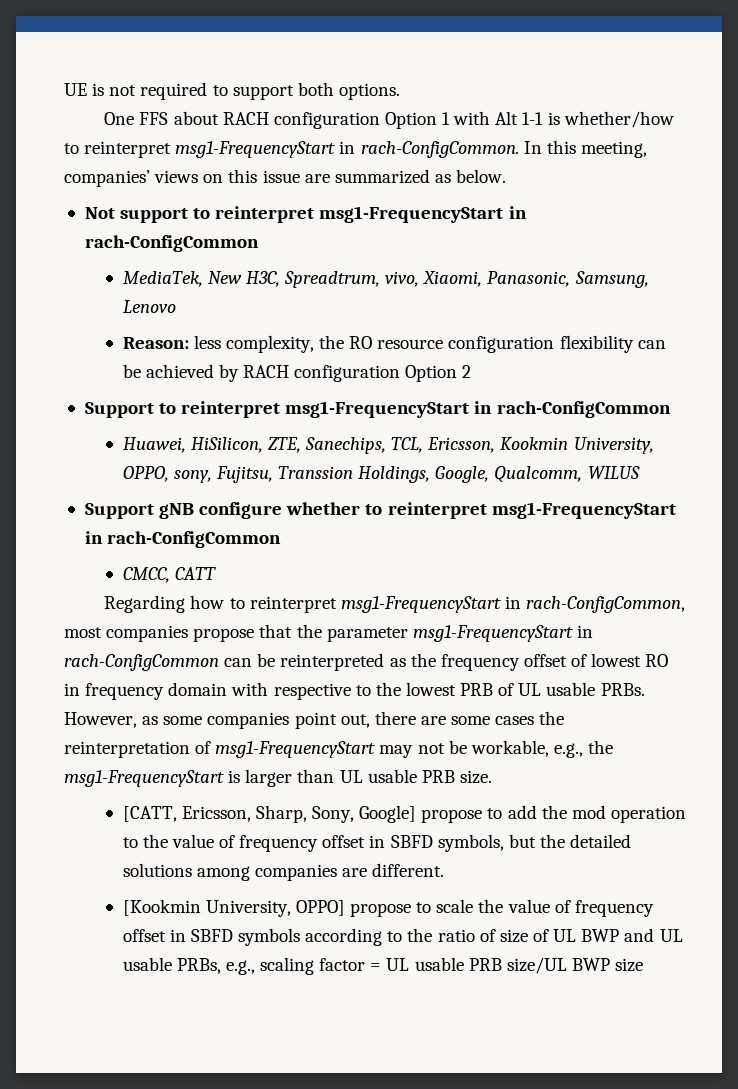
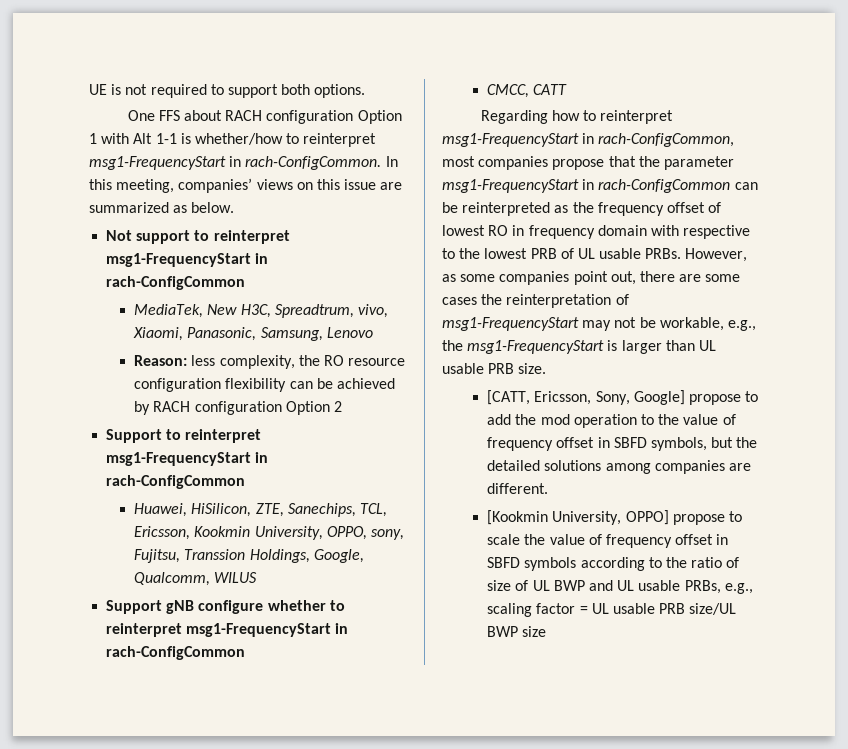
- [CATT, Ericsson, Sharp, Sony, Google] propose to add the mod operation to the value of frequency offset in SBFD symbols, but the detailed solutions among companies are different.
+ [CATT, Ericsson, Sony, Google] propose to add the mod operation to the value of frequency offset in SBFD symbols, but the detailed solutions among companies are different.

